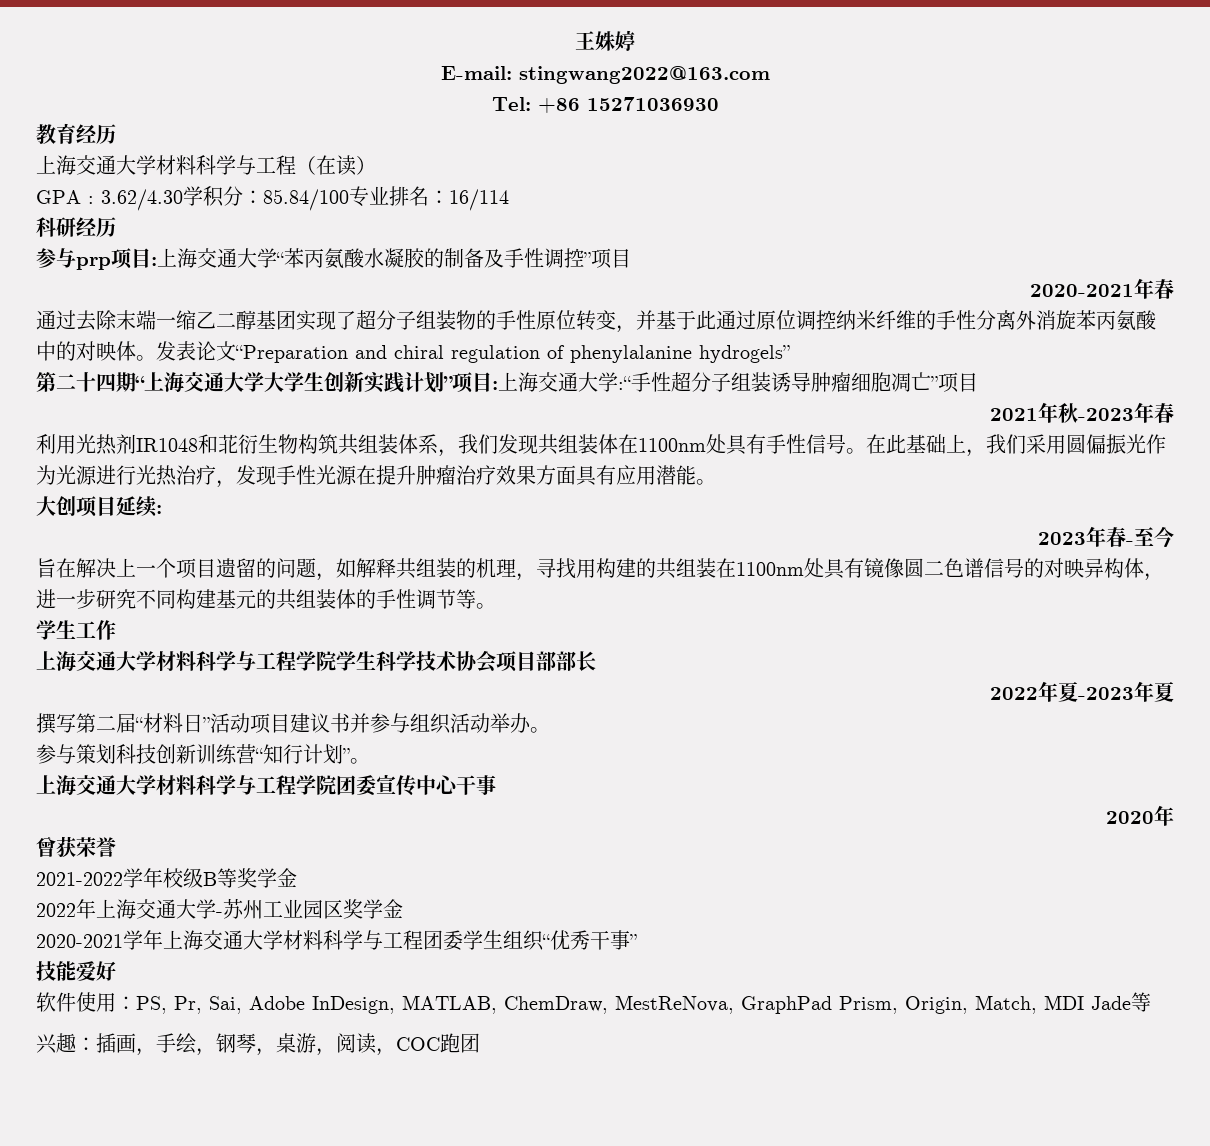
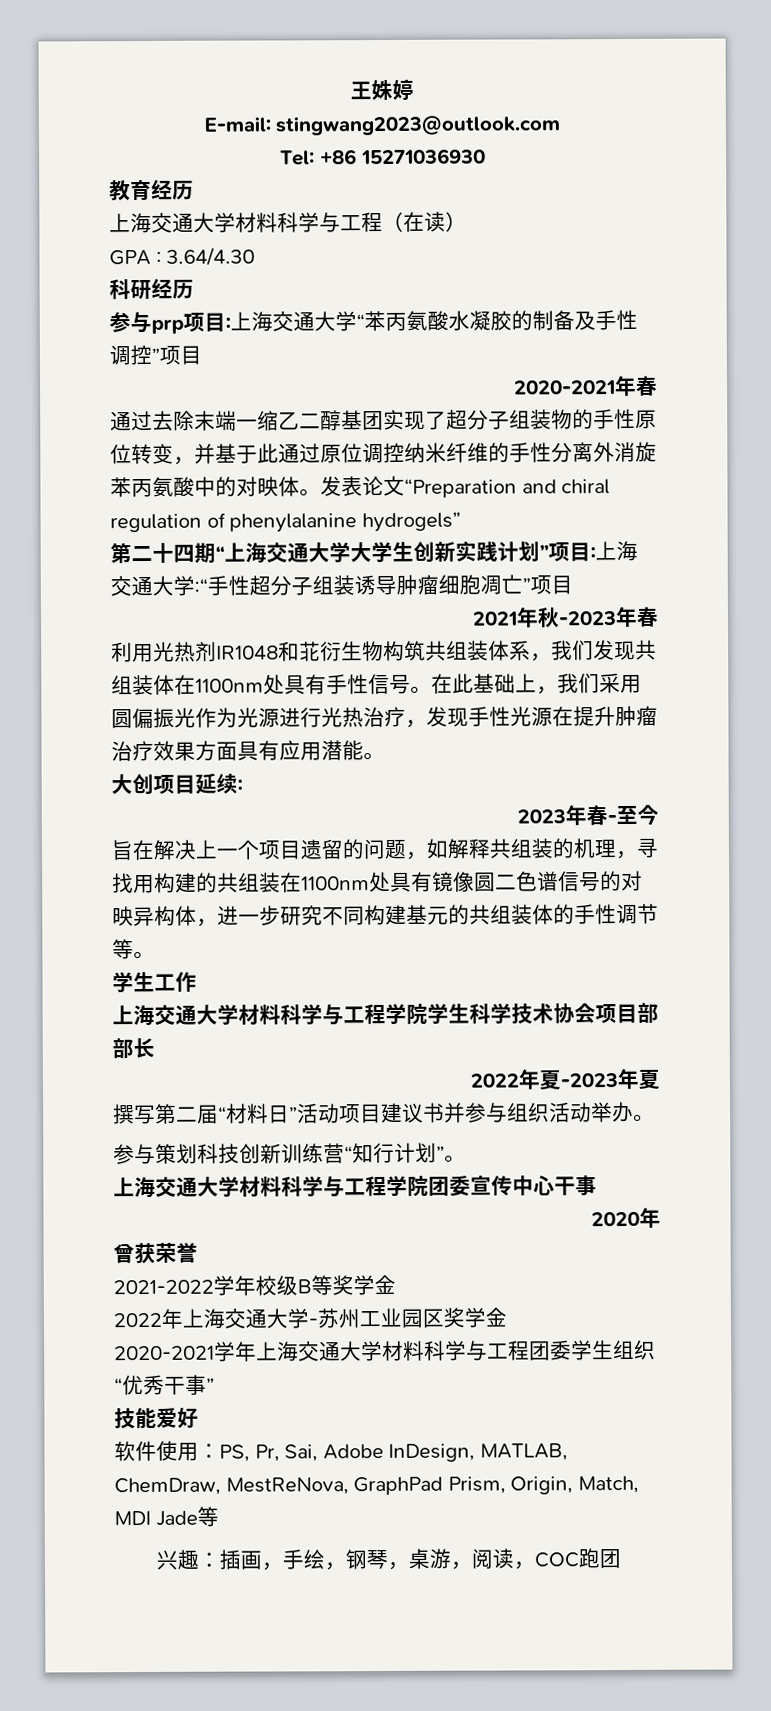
- E-mail: stingwang2022@163.com
+ E-mail: stingwang2023@outlook.com
- GPA : 3.62/4.30学积分：85.84/100专业排名：16/114
+ GPA : 3.64/4.30

